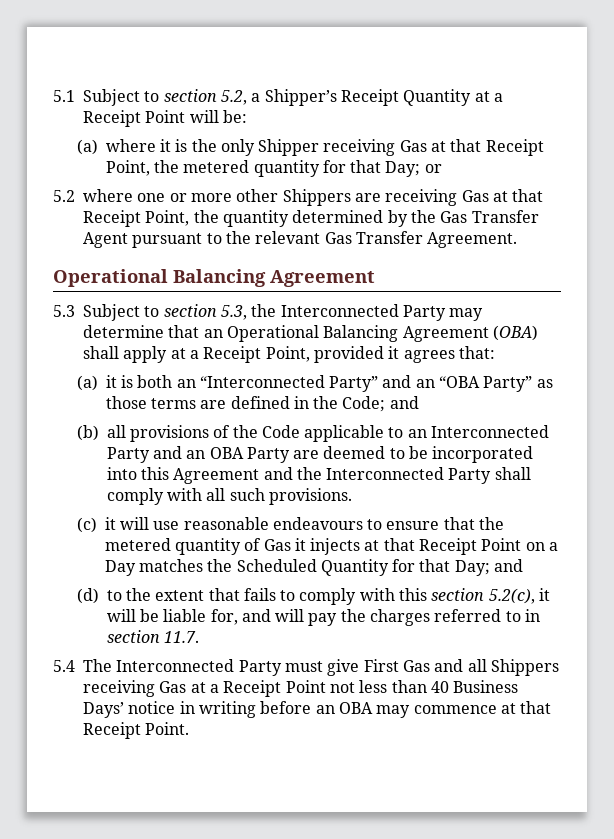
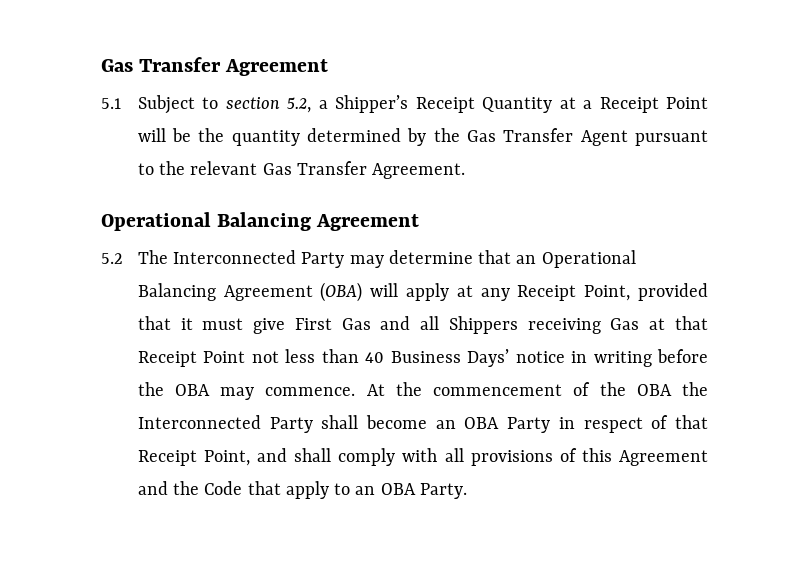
+ Gas Transfer Agreement
- 5.1 Subject to section 5.2, a Shipper’s Receipt Quantity at a Receipt Point will be:
- (a) where it is the only Shipper receiving Gas at that Receipt Point, the metered quantity for that Day; or
- 5.2 where one or more other Shippers are receiving Gas at that Receipt Point, the quantity determined by the Gas Transfer Agent pursuant to the relevant Gas Transfer Agreement.
+ 5.1 Subject to section 5.2, a Shipper’s Receipt Quantity at a Receipt Point will be the quantity determined by the Gas Transfer Agent pursuant to the relevant Gas Transfer Agreement.
- 5.3 Subject to section 5.3, the Interconnected Party may determine that an Operational Balancing Agreement (OBA) shall apply at a Receipt Point, provided it agrees that:
- (a) it is both an “Interconnected Party” and an “OBA Party” as those terms are defined in the Code; and
- (b) all provisions of the Code applicable to an Interconnected Party and an OBA Party are deemed to be incorporated into this Agreement and the Interconnected Party shall comply with all such provisions.
- (c) it will use reasonable endeavours to ensure that the metered quantity of Gas it injects at that Receipt Point on a Day matches the Scheduled Quantity for that Day; and
- (d) to the extent that fails to comply with this section 5.2(c), it will be liable for, and will pay the charges referred to in section 11.7.
- 5.4 The Interconnected Party must give First Gas and all Shippers receiving Gas at a Receipt Point not less than 40 Business Days’ notice in writing before an OBA may commence at that Receipt Point.
+ 5.2 The Interconnected Party may determine that an Operational Balancing Agreement (OBA) will apply at any Receipt Point, provided that it must give First Gas and all Shippers receiving Gas at that Receipt Point not less than 40 Business Days’ notice in writing before the OBA may commence. At the commencement of the OBA the Interconnected Party shall become an OBA Party in respect of that Receipt Point, and shall comply with all provisions of this Agreement and the Code that apply to an OBA Party.

